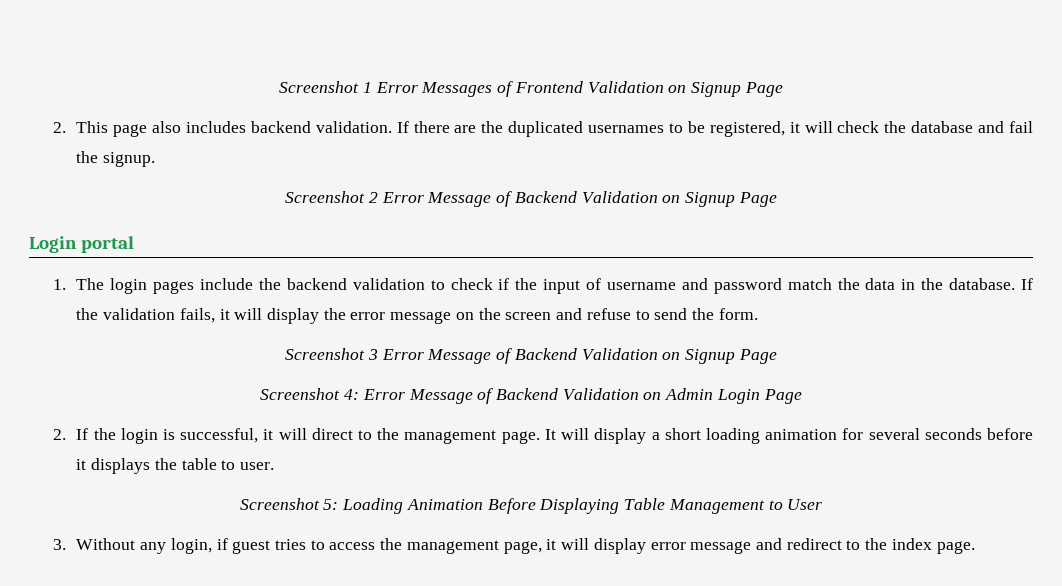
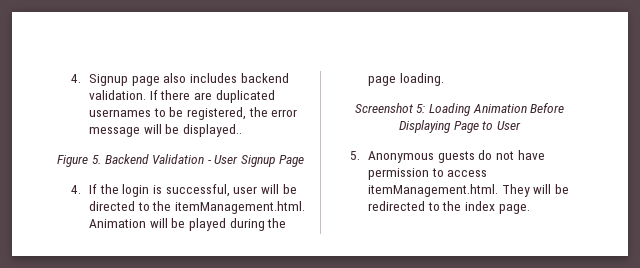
- Screenshot 1 Error Messages of Frontend Validation on Signup Page
- 2. This page also includes backend validation.
+ 4. Signup page also includes backend validation.
- If there are the duplicated usernames to be registered, it will check the database and fail the signup.
- Screenshot 2 Error Message of Backend Validation on Signup Page
- Login portal
- 1. The login pages include the backend validation to check if the input of username and password match the data in the database. If the validation fails, it will display the error message on the screen and refuse to send the form.
- Screenshot 3 Error Message of Backend Validation on Signup Page
- Screenshot 4: Error Message of Backend Validation on Admin Login Page
- 2. If the login is successful, it will direct to the management page. It will display a short loading animation for several seconds before it displays the table to user.
+ If there are duplicated usernames to be registered, the error message will be displayed..
+ Figure 5. Backend Validation - User Signup Page
+ 4. If the login is successful, user will be directed to the itemManagement.html. Animation will be played during the page loading.
- Screenshot 5: Loading Animation Before Displaying Table Management to User
+ Screenshot 5: Loading Animation Before Displaying Page to User
- 3. Without any login, if guest tries to access the management page, it will display error message and redirect to the index page.
+ 5. Anonymous guests do not have permission to access itemManagement.html. They will be redirected to the index page.

